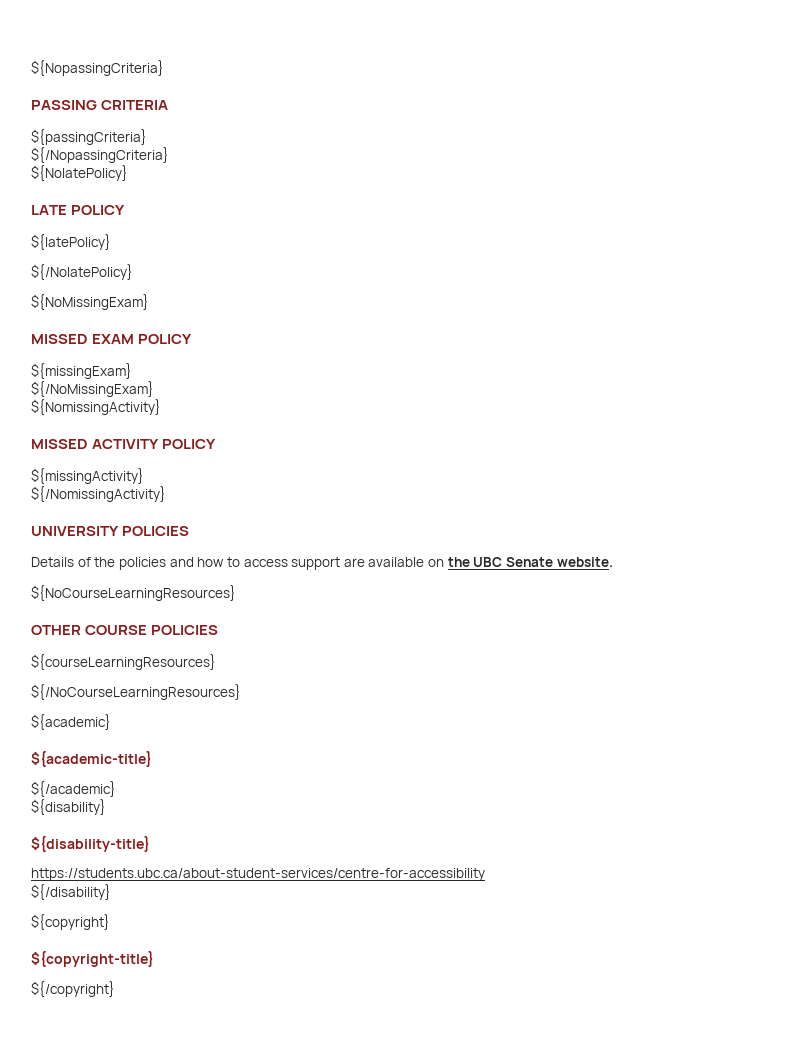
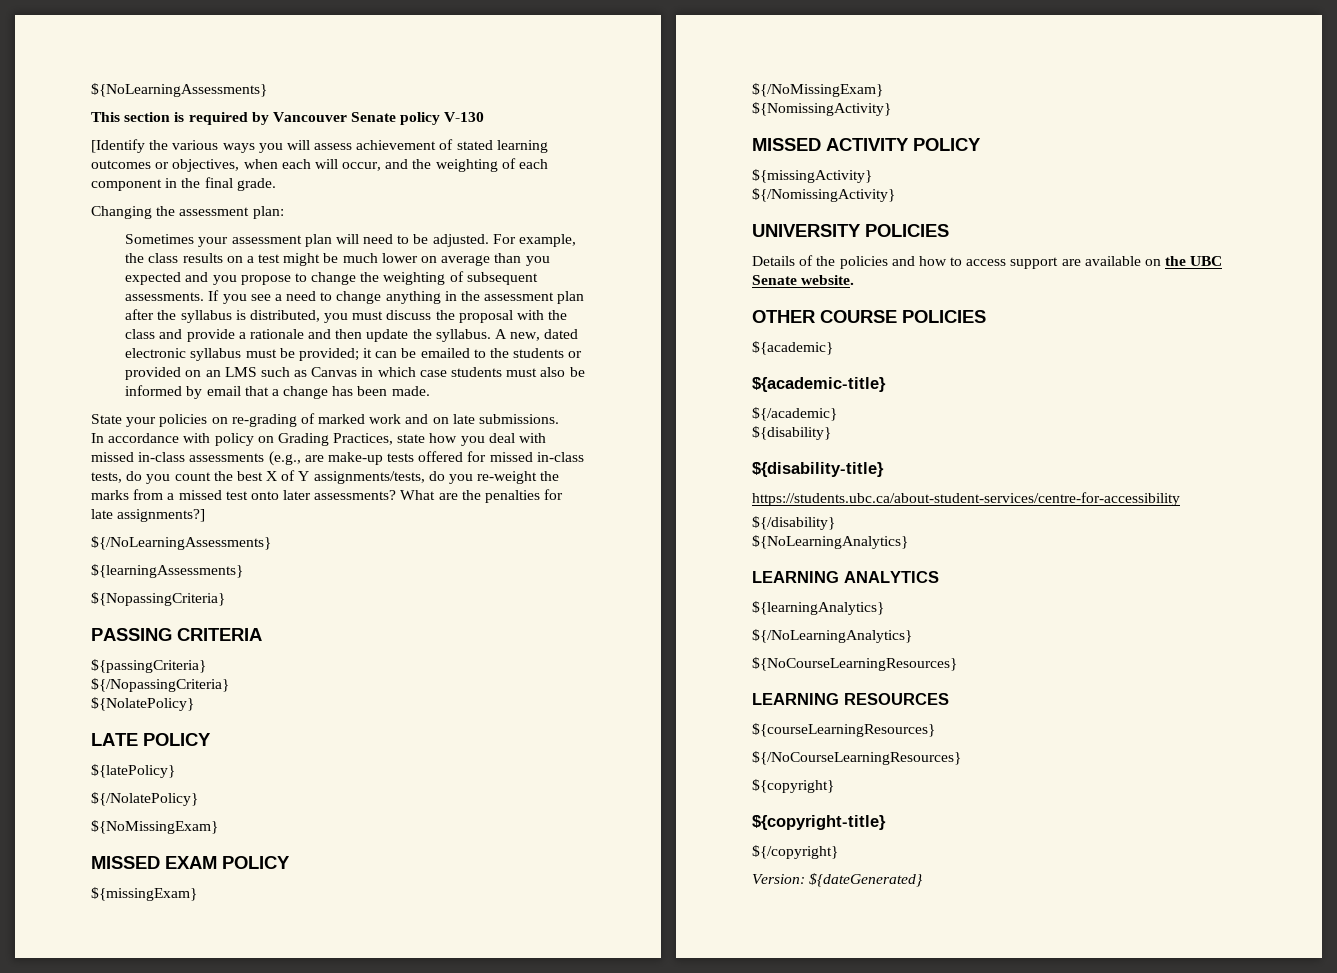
+ ${NoLearningAssessments}
+ This section is required by Vancouver Senate policy V-130
+ [Identify the various ways you will assess achievement of stated learning outcomes or objectives, when each will occur, and the weighting of each component in the final grade.
+ Changing the assessment plan:
+ Sometimes your assessment plan will need to be adjusted. For example, the class results on a test might be much lower on average than you expected and you propose to change the weighting of subsequent assessments. If you see a need to change anything in the assessment plan after the syllabus is distributed, you must discuss the proposal with the class and provide a rationale and then update the syllabus. A new, dated electronic syllabus must be provided; it can be emailed to the students or provided on an LMS such as Canvas in which case students must also be informed by email that a change has been made.
+ State your policies on re-grading of marked work and on late submissions.
+ In accordance with policy on Grading Practices, state how you deal with missed in-class assessments (e.g., are make-up tests offered for missed in-class tests, do you count the best X of Y assignments/tests, do you re-weight the marks from a missed test onto later assessments? What are the penalties for late assignments?]
+ ${/NoLearningAssessments}
+ ${learningAssessments}
- ${NoCourseLearningResources}
- ${courseLearningResources}
- ${/NoCourseLearningResources}
+ ${NoLearningAnalytics}
+ LEARNING ANALYTICS
+ ${learningAnalytics}
+ ${/NoLearningAnalytics}
+ ${NoCourseLearningResources}
+ LEARNING RESOURCES
+ ${courseLearningResources}
+ ${/NoCourseLearningResources}
+ Version: ${dateGenerated}

